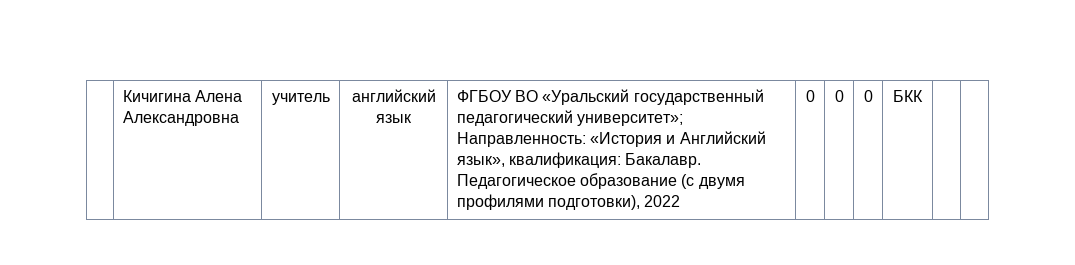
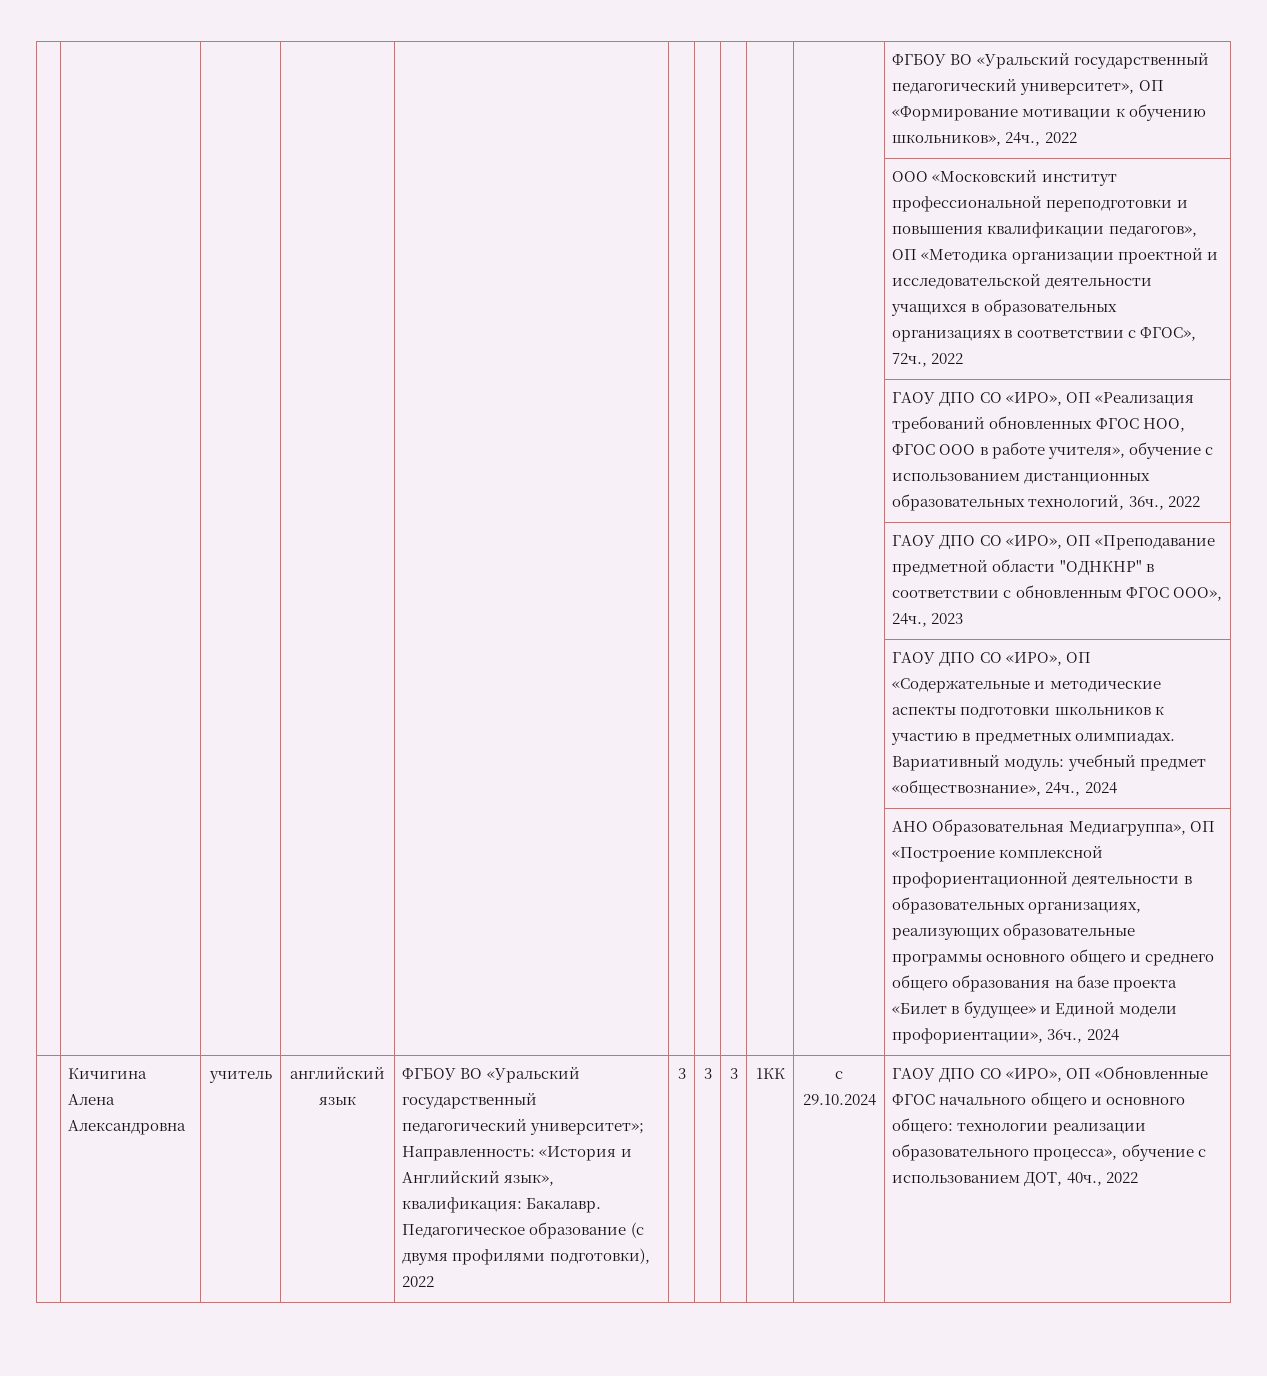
- | Кичигина Алена Александровна | учитель | английский язык | ФГБОУ ВО «Уральский государственный педагогический университет»; Направленность: «История и Английский язык», квалификация: Бакалавр. Педагогическое образование (с двумя профилями подготовки), 2022 | 0 | 0 | 0 | БКК | |
+ | | | | | | | | | | ФГБОУ ВО «Уральский государственный педагогический университет», ОП «Формирование мотивации к обучению школьников», 24ч., 2022
+ | | | | | | | | | | ООО «Московский институт профессиональной переподготовки и повышения квалификации педагогов», ОП «Методика организации проектной и исследовательской деятельности учащихся в образовательных организациях в соответствии с ФГОС», 72ч., 2022
+ | | | | | | | | | | ГАОУ ДПО СО «ИРО», ОП «Реализация требований обновленных ФГОС НОО, ФГОС ООО в работе учителя», обучение с использованием дистанционных образовательных технологий, 36ч., 2022
+ | | | | | | | | | | ГАОУ ДПО СО «ИРО», ОП «Преподавание предметной области "ОДНКНР" в соответствии с обновленным ФГОС ООО», 24ч., 2023
+ | | | | | | | | | | ГАОУ ДПО СО «ИРО», ОП «Содержательные и методические аспекты подготовки школьников к участию в предметных олимпиадах. Вариативный модуль: учебный предмет «обществознание», 24ч., 2024
+ | | | | | | | | | | АНО Образовательная Медиагруппа», ОП «Построение комплексной профориентационной деятельности в образовательных организациях, реализующих образовательные программы основного общего и среднего общего образования на базе проекта «Билет в будущее» и Единой модели профориентации», 36ч., 2024
+ | Кичигина Алена Александровна | учитель | английский язык | ФГБОУ ВО «Уральский государственный педагогический университет»; Направленность: «История и Английский язык», квалификация: Бакалавр. Педагогическое образование (с двумя профилями подготовки), 2022 | 3 | 3 | 3 | 1КК | с 29.10.2024 | ГАОУ ДПО СО «ИРО», ОП «Обновленные ФГОС начального общего и основного общего: технологии реализации образовательного процесса», обучение с использованием ДОТ, 40ч., 2022

